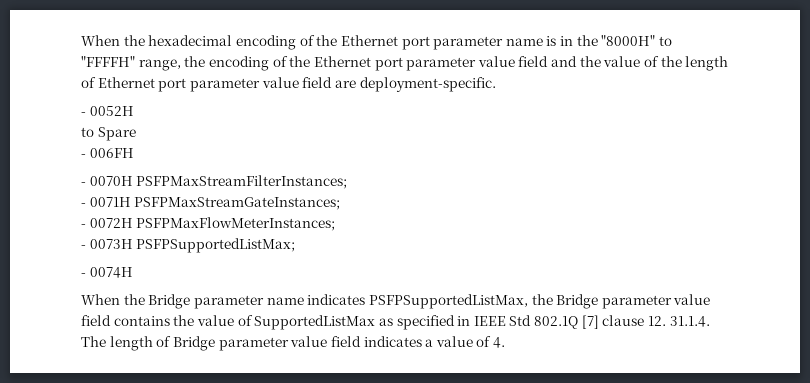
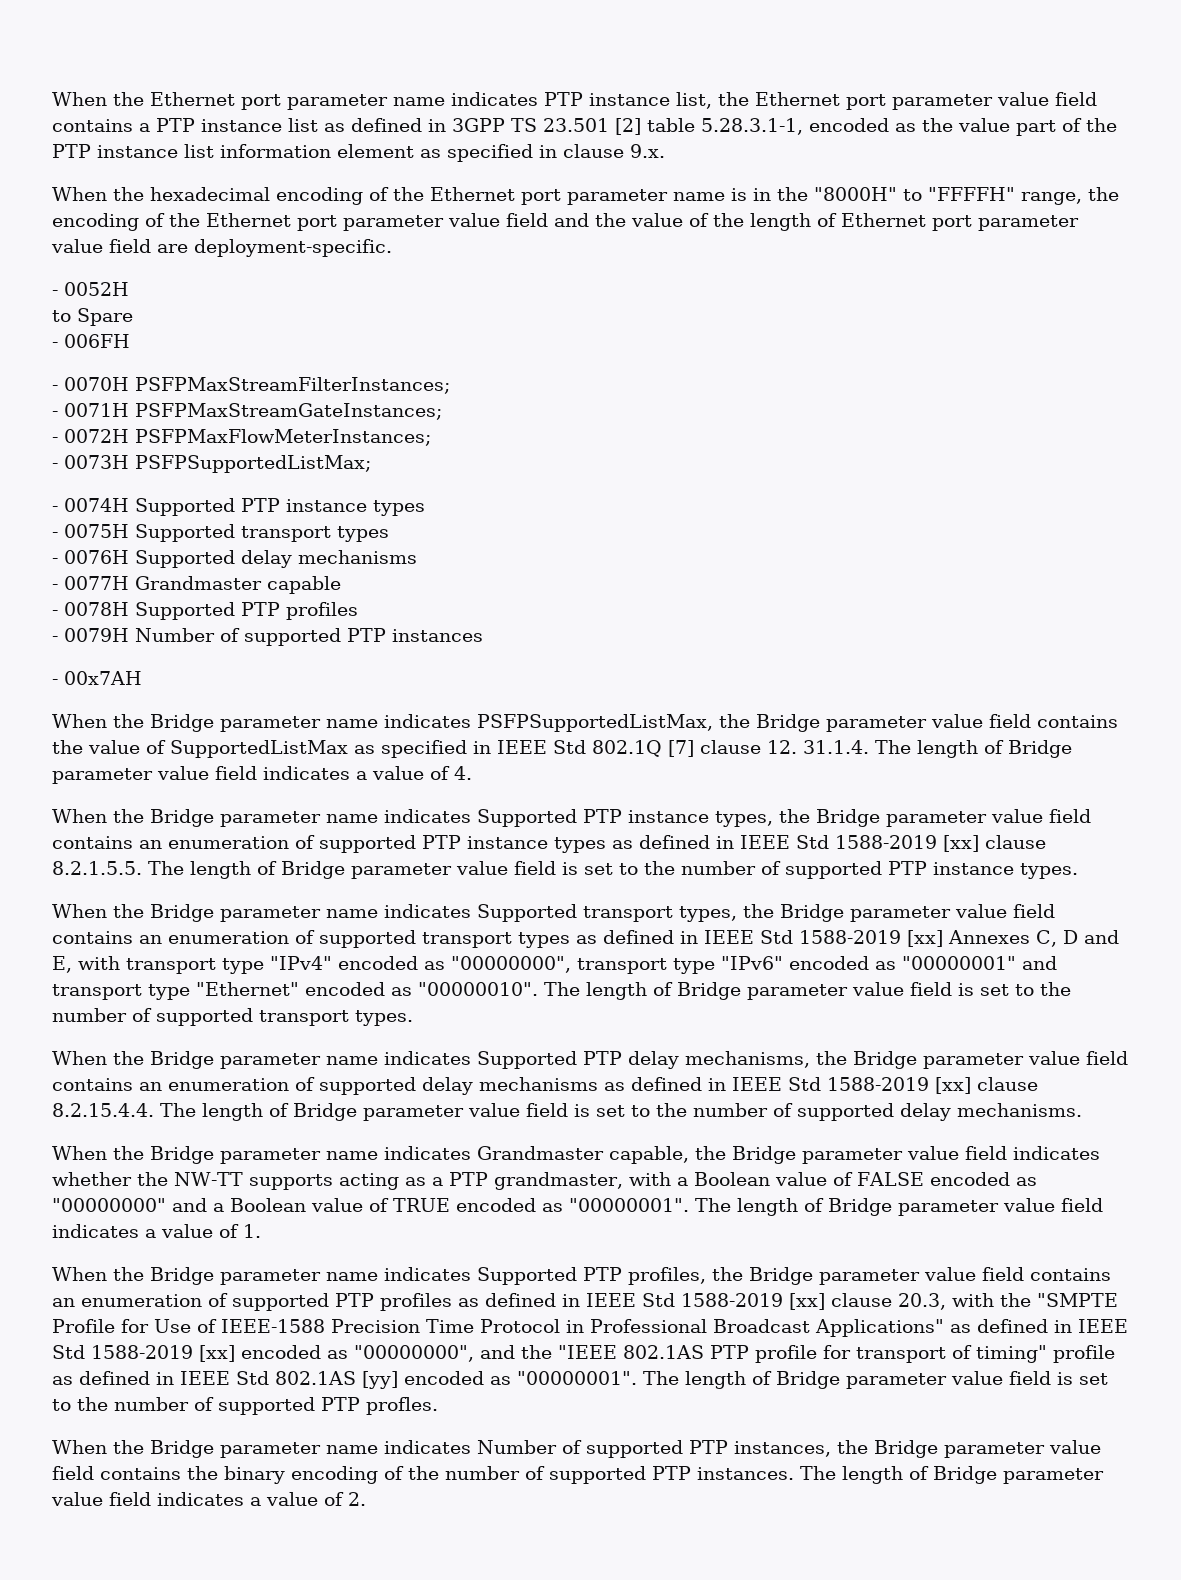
+ When the Ethernet port parameter name indicates PTP instance list, the Ethernet port parameter value field contains a PTP instance list as defined in 3GPP TS 23.501 [2] table 5.28.3.1-1, encoded as the value part of the PTP instance list information element as specified in clause 9.x.
- - 0074H
+ - 0074H Supported PTP instance types
+ - 0075H Supported transport types
+ - 0076H Supported delay mechanisms
+ - 0077H Grandmaster capable
+ - 0078H Supported PTP profiles
+ - 0079H Number of supported PTP instances
+ - 00x7AH
+ When the Bridge parameter name indicates Supported PTP instance types, the Bridge parameter value field contains an enumeration of supported PTP instance types as defined in IEEE Std 1588-2019 [xx] clause 8.2.1.5.5. The length of Bridge parameter value field is set to the number of supported PTP instance types.
+ When the Bridge parameter name indicates Supported transport types, the Bridge parameter value field contains an enumeration of supported transport types as defined in IEEE Std 1588-2019 [xx] Annexes C, D and E, with transport type "IPv4" encoded as "00000000", transport type "IPv6" encoded as "00000001" and transport type "Ethernet" encoded as "00000010". The length of Bridge parameter value field is set to the number of supported transport types.
+ When the Bridge parameter name indicates Supported PTP delay mechanisms, the Bridge parameter value field contains an enumeration of supported delay mechanisms as defined in IEEE Std 1588-2019 [xx] clause 8.2.15.4.4. The length of Bridge parameter value field is set to the number of supported delay mechanisms.
+ When the Bridge parameter name indicates Grandmaster capable, the Bridge parameter value field indicates whether the NW-TT supports acting as a PTP grandmaster, with a Boolean value of FALSE encoded as "00000000" and a Boolean value of TRUE encoded as "00000001". The length of Bridge parameter value field indicates a value of 1.
+ When the Bridge parameter name indicates Supported PTP profiles, the Bridge parameter value field contains an enumeration of supported PTP profiles as defined in IEEE Std 1588-2019 [xx] clause 20.3, with the "SMPTE Profile for Use of IEEE-1588 Precision Time Protocol in Professional Broadcast Applications" as defined in IEEE Std 1588-2019 [xx] encoded as "00000000", and the "IEEE 802.1AS PTP profile for transport of timing" profile as defined in IEEE Std 802.1AS [yy] encoded as "00000001". The length of Bridge parameter value field is set to the number of supported PTP profles.
+ When the Bridge parameter name indicates Number of supported PTP instances, the Bridge parameter value field contains the binary encoding of the number of supported PTP instances. The length of Bridge parameter value field indicates a value of 2.

